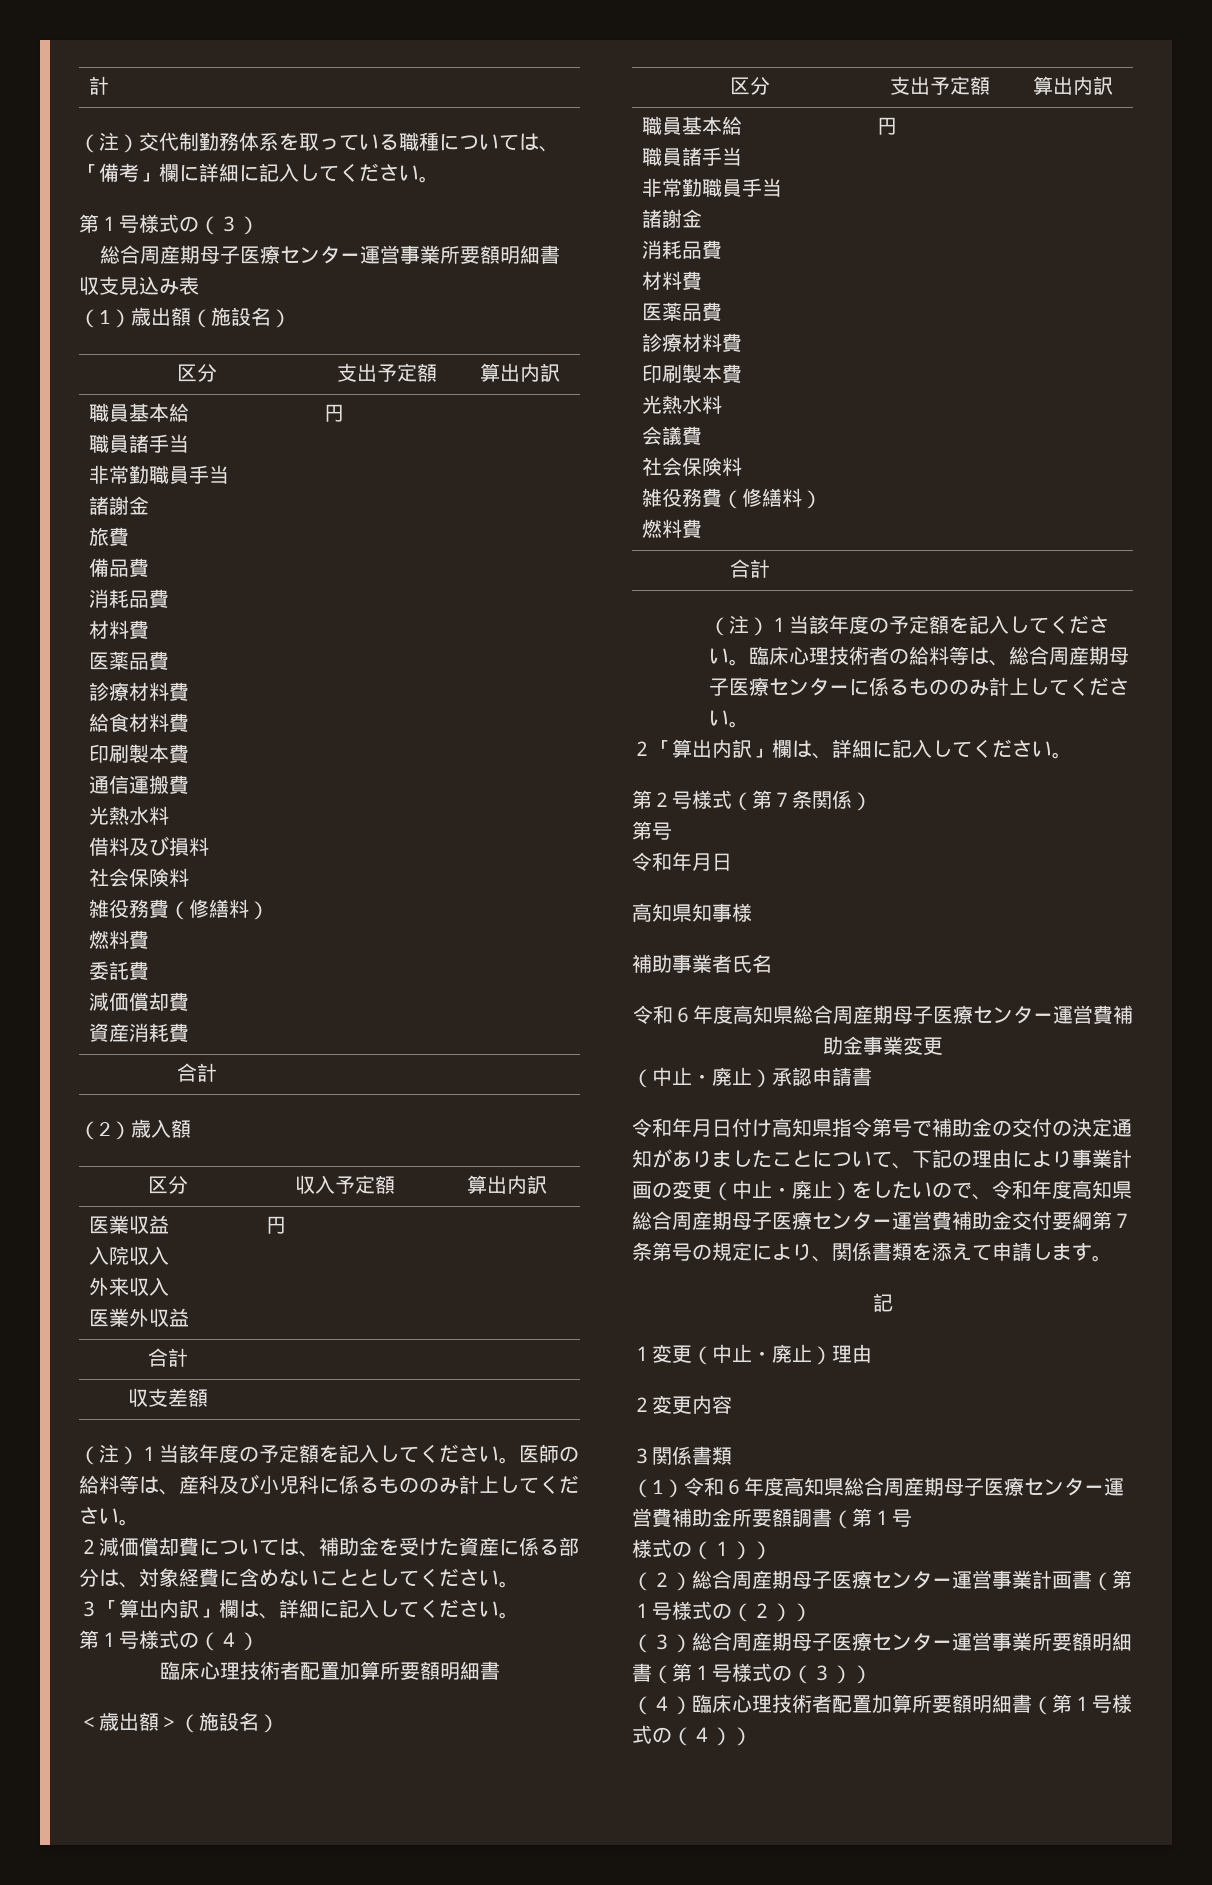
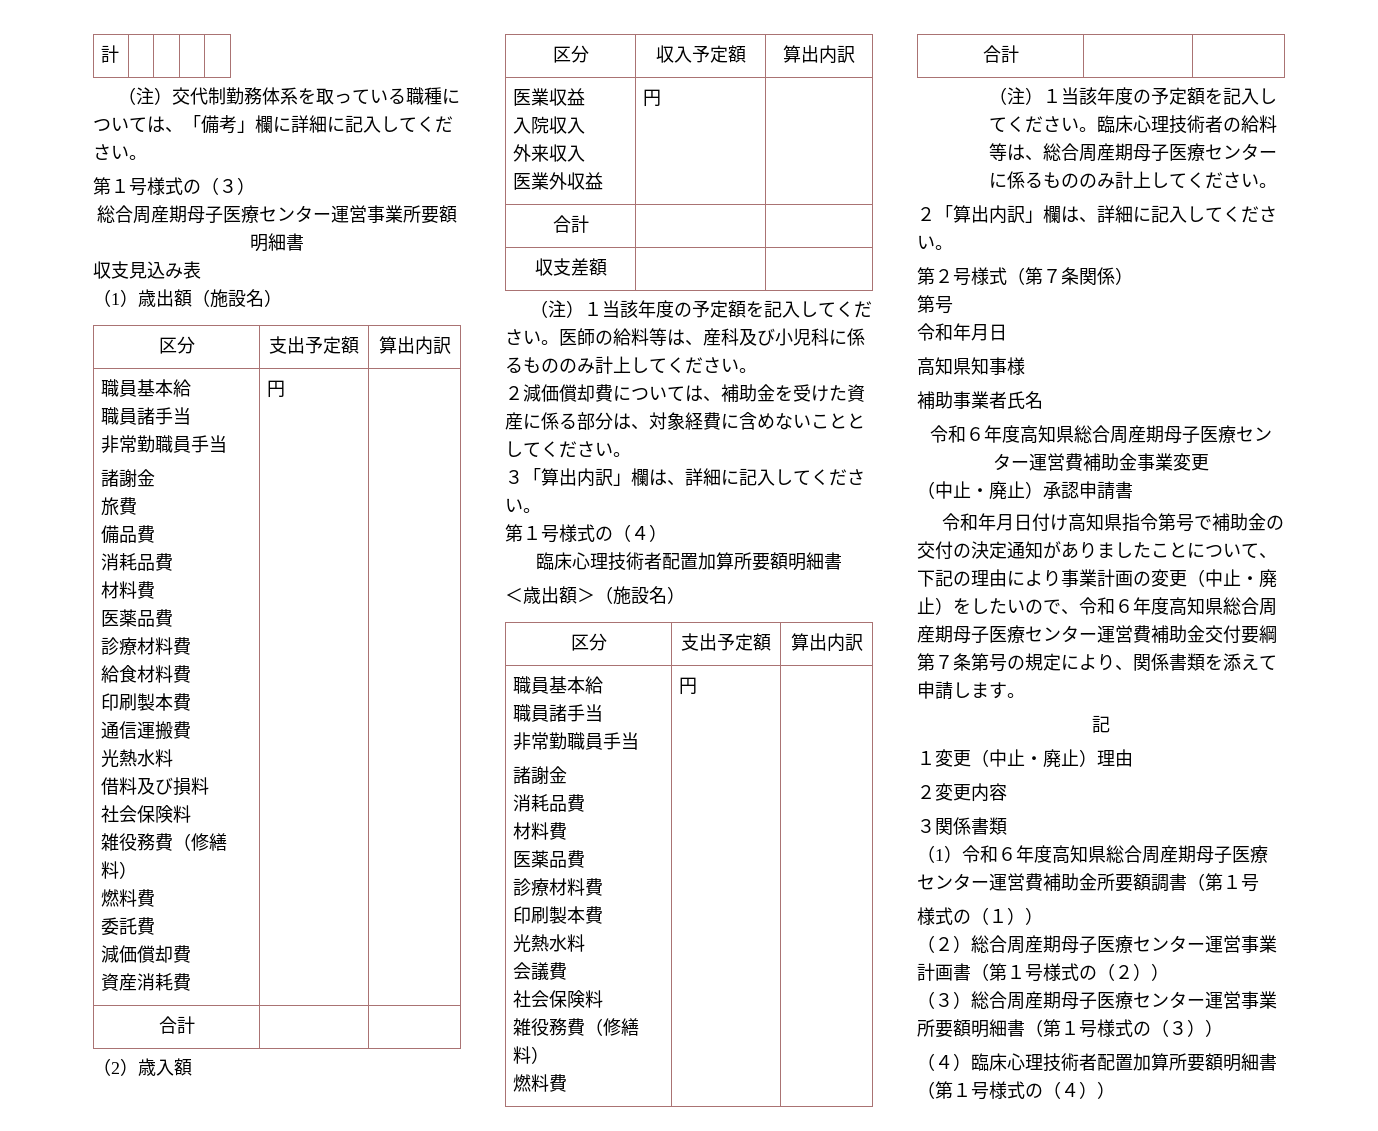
- 令和年月日付け高知県指令第号で補助金の交付の決定通知がありましたことについて、下記の理由により事業計画の変更（中止・廃止）をしたいので、令和年度高知県総合周産期母子医療センター運営費補助金交付要綱第７条第号の規定により、関係書類を添えて申請します。
+ 令和年月日付け高知県指令第号で補助金の交付の決定通知がありましたことについて、下記の理由により事業計画の変更（中止・廃止）をしたいので、令和６年度高知県総合周産期母子医療センター運営費補助金交付要綱第７条第号の規定により、関係書類を添えて申請します。

